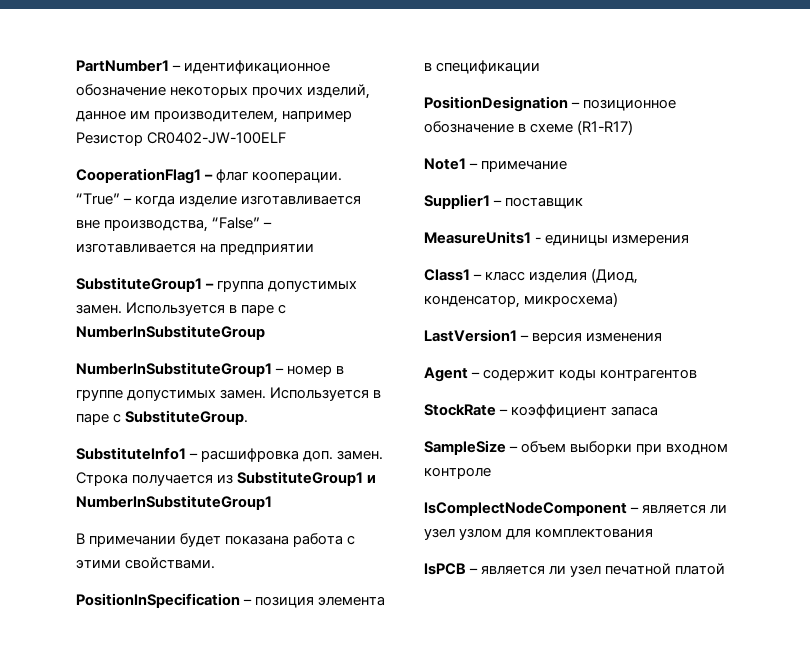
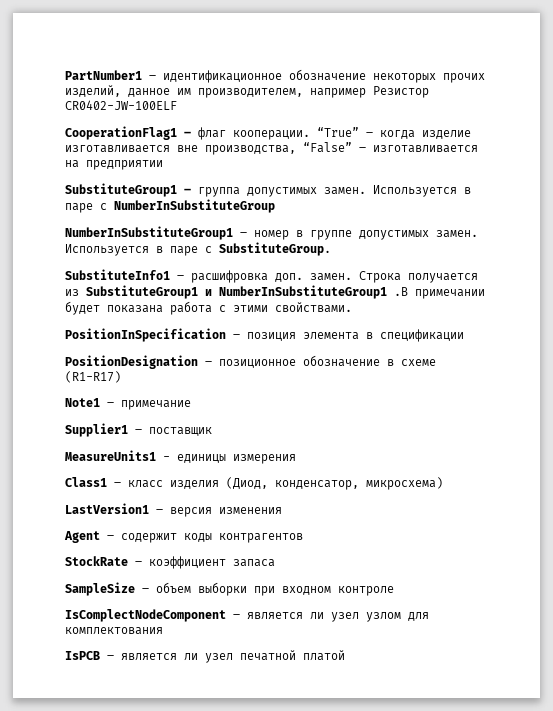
- Строка получается из SubstituteGroup1 и NumberInSubstituteGroup1
- В примечании будет показана работа с этими свойствами.
+ Строка получается из SubstituteGroup1 и NumberInSubstituteGroup1 .В примечании будет показана работа с этими свойствами.

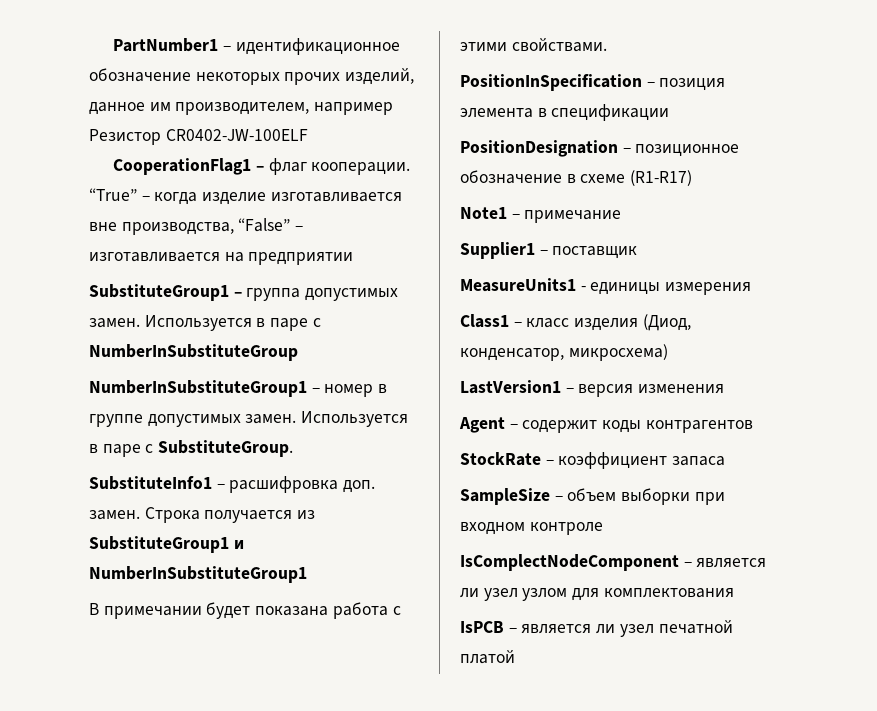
- Строка получается из SubstituteGroup1 и NumberInSubstituteGroup1 .В примечании будет показана работа с этими свойствами.
+ Строка получается из SubstituteGroup1 и NumberInSubstituteGroup1
+ В примечании будет показана работа с этими свойствами.

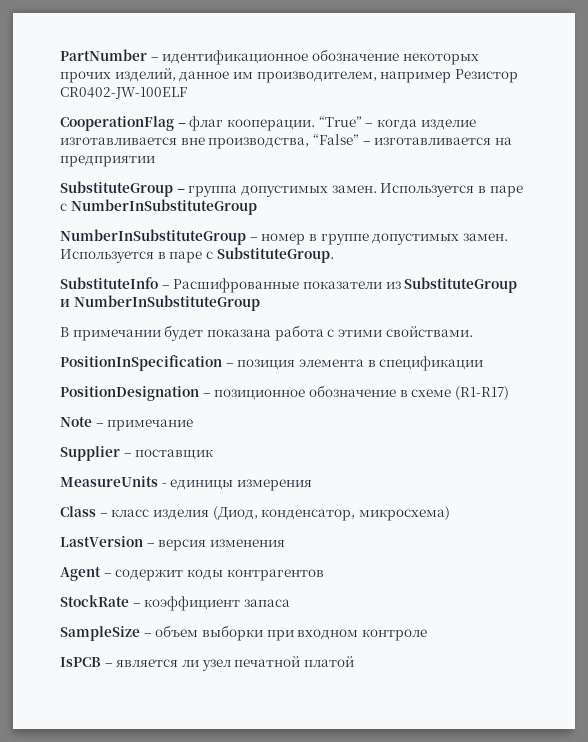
- PartNumber1 – идентификационное обозначение некоторых прочих изделий, данное им производителем, например Резистор CR0402-JW-100ELF
+ PartNumber – идентификационное обозначение некоторых прочих изделий, данное им производителем, например Резистор CR0402-JW-100ELF
- CooperationFlag1 – флаг кооперации.
+ CooperationFlag – флаг кооперации.
- SubstituteGroup1 – группа допустимых замен.
+ SubstituteGroup – группа допустимых замен.
- NumberInSubstituteGroup1 – номер в группе допустимых замен.
+ NumberInSubstituteGroup – номер в группе допустимых замен.
- SubstituteInfo1 – расшифровка доп. замен. Строка получается из SubstituteGroup1 и NumberInSubstituteGroup1
+ SubstituteInfo – Расшифрованные показатели из SubstituteGroup и NumberInSubstituteGroup
- Note1 – примечание
+ Note – примечание
- Supplier1 – поставщик
+ Supplier – поставщик
- MeasureUnits1 - единицы измерения
+ MeasureUnits - единицы измерения
- Class1 – класс изделия (Диод, конденсатор, микросхема)
+ Class – класс изделия (Диод, конденсатор, микросхема)
- LastVersion1 – версия изменения
+ LastVersion – версия изменения
- IsComplectNodeComponent – является ли узел узлом для комплектования

